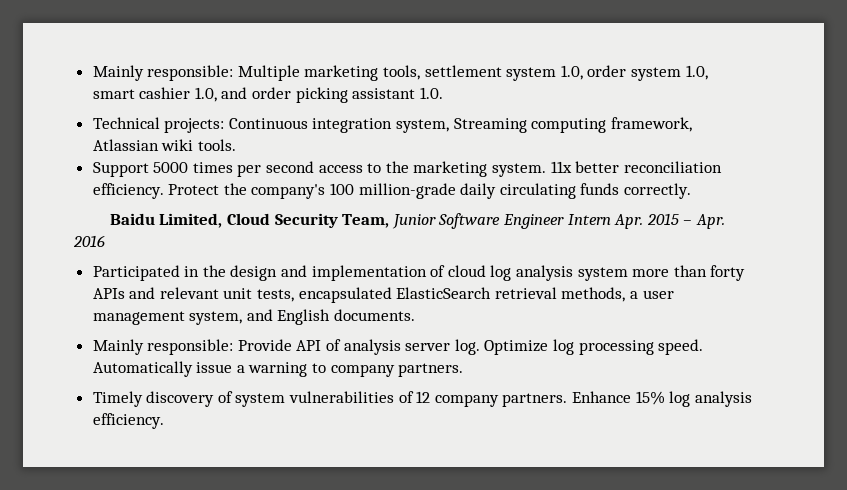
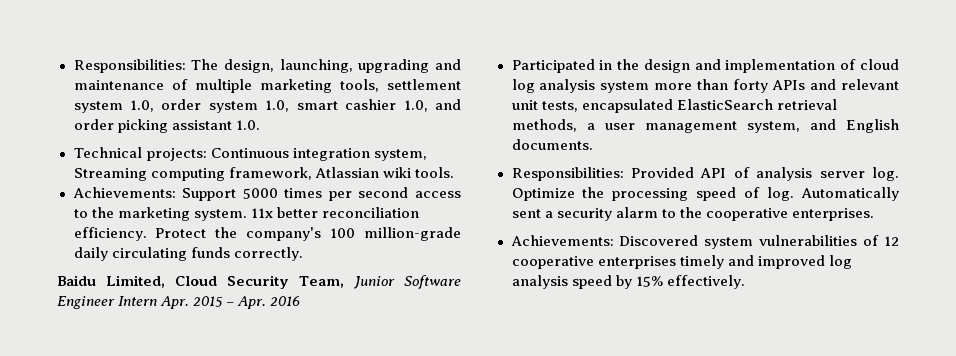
- Mainly responsible: Multiple marketing tools, settlement system 1.0, order system 1.0, smart cashier 1.0, and order picking assistant 1.0.
+ Responsibilities: The design, launching, upgrading and maintenance of multiple marketing tools, settlement system 1.0, order system 1.0, smart cashier 1.0, and order picking assistant 1.0.
- Support 5000 times per second access to the marketing system.
+ Achievements: Support 5000 times per second access to the marketing system.
- Mainly responsible: Provide API of analysis server log.
+ Responsibilities: Provided API of analysis server log.
- Optimize log processing speed. Automatically issue a warning to company partners.
- Timely discovery of system vulnerabilities of 12 company partners. Enhance 15% log analysis efficiency.
+ Optimize the processing speed of log. Automatically sent a security alarm to the cooperative enterprises.
+ Achievements: Discovered system vulnerabilities of 12 cooperative enterprises timely and improved log analysis speed by 15% effectively.

